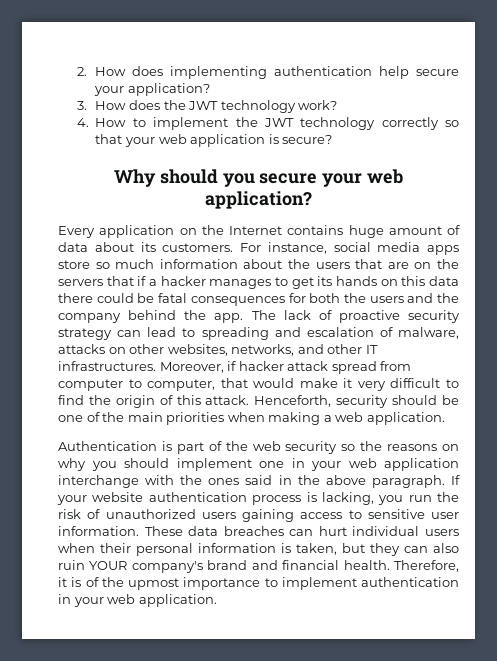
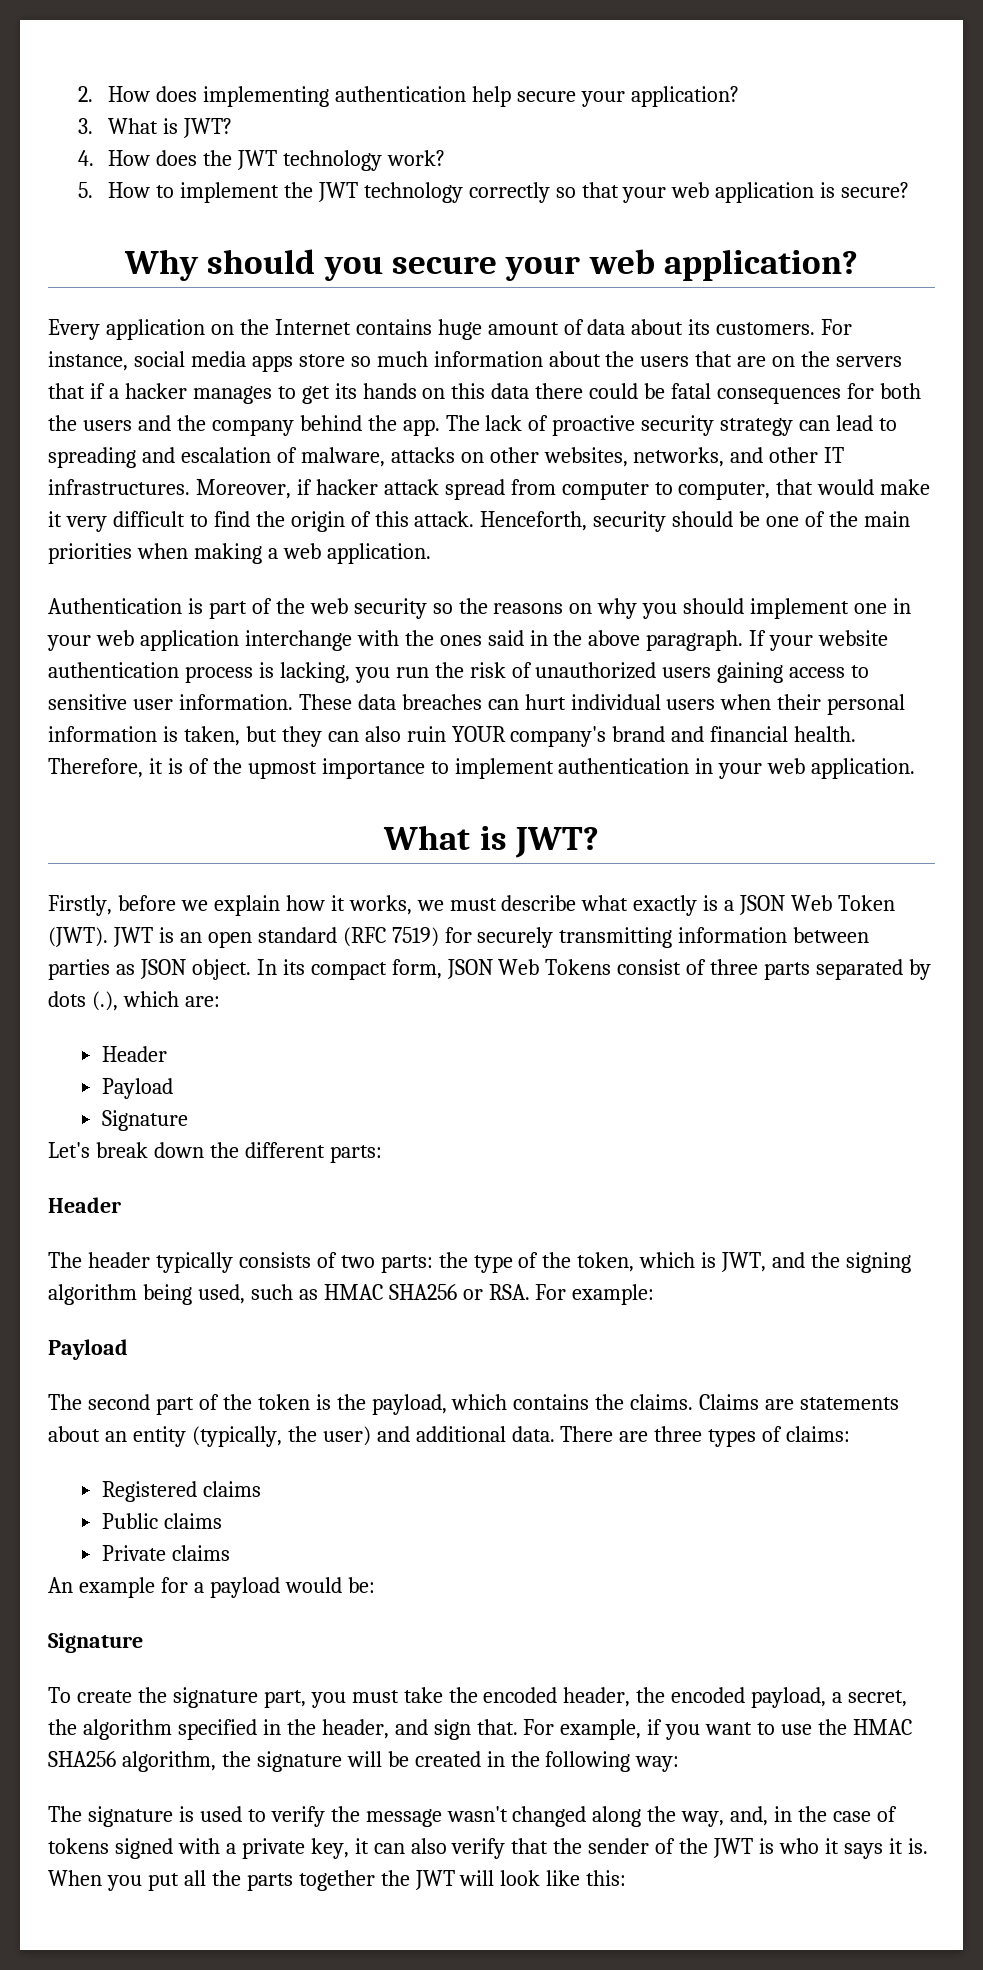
- 3. How does the JWT technology work?
+ 3. What is JWT?
+ 4. How does the JWT technology work?
- 4. How to implement the JWT technology correctly so that your web application is secure?
+ 5. How to implement the JWT technology correctly so that your web application is secure?
  Therefore, it is of the upmost importance to implement authentication in your web application.
+ What is JWT?
+ Firstly, before we explain how it works, we must describe what exactly is a JSON Web Token (JWT). JWT is an open standard (RFC 7519) for securely transmitting information between parties as JSON object. In its compact form, JSON Web Tokens consist of three parts separated by dots (.), which are:
+ Header
+ Payload
+ Signature
+ Let's break down the different parts:
+ Header
+ The header typically consists of two parts: the type of the token, which is JWT, and the signing algorithm being used, such as HMAC SHA256 or RSA. For example:
+ Payload
+ The second part of the token is the payload, which contains the claims. Claims are statements about an entity (typically, the user) and additional data. There are three types of claims:
+ Registered claims
+ Public claims
+ Private claims
+ An example for a payload would be:
+ Signature
+ To create the signature part, you must take the encoded header, the encoded payload, a secret, the algorithm specified in the header, and sign that. For example, if you want to use the HMAC SHA256 algorithm, the signature will be created in the following way:
+ The signature is used to verify the message wasn't changed along the way, and, in the case of tokens signed with a private key, it can also verify that the sender of the JWT is who it says it is. When you put all the parts together the JWT will look like this:

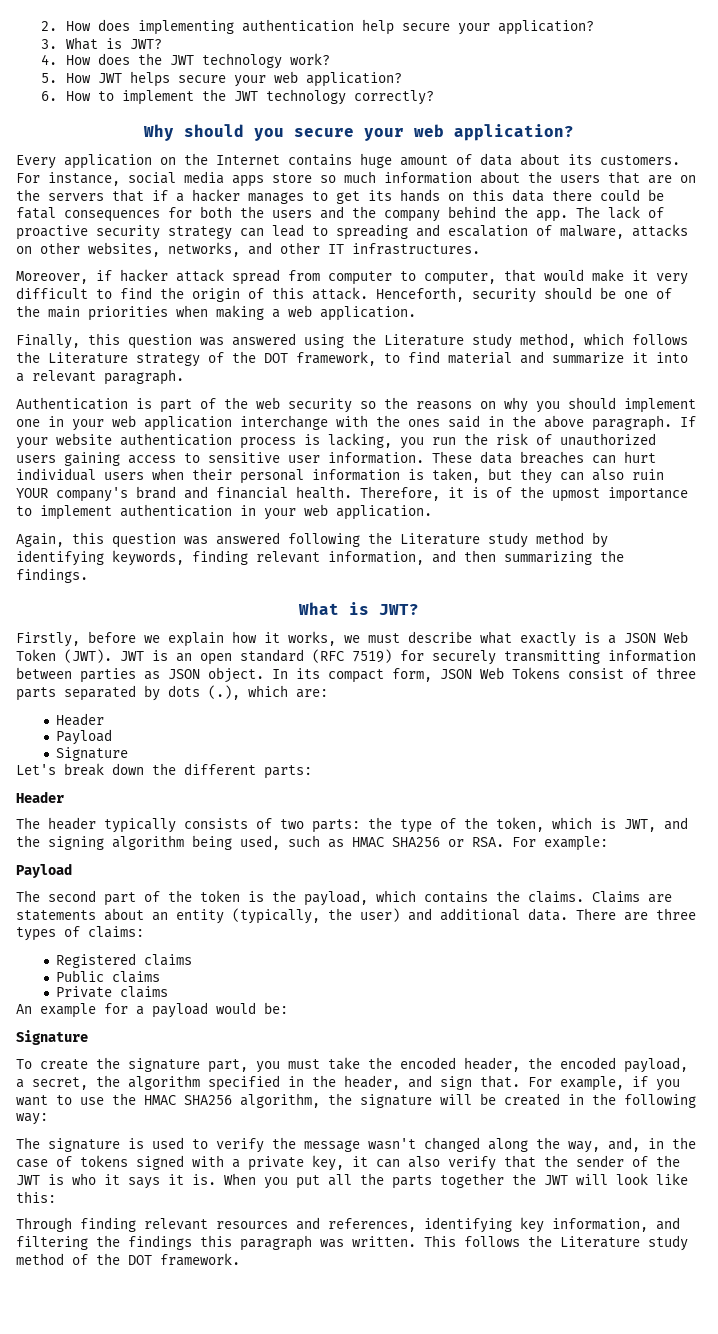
- 5. How to implement the JWT technology correctly so that your web application is secure?
+ 5. How JWT helps secure your web application?
+ 6. How to implement the JWT technology correctly?
- The lack of proactive security strategy can lead to spreading and escalation of malware, attacks on other websites, networks, and other IT infrastructures. Moreover, if hacker attack spread from computer to computer, that would make it very difficult to find the origin of this attack.
+ The lack of proactive security strategy can lead to spreading and escalation of malware, attacks on other websites, networks, and other IT infrastructures.
+ Moreover, if hacker attack spread from computer to computer, that would make it very difficult to find the origin of this attack.
+ Finally, this question was answered using the Literature study method, which follows the Literature strategy of the DOT framework, to find material and summarize it into a relevant paragraph.
+ Again, this question was answered following the Literature study method by identifying keywords, finding relevant information, and then summarizing the findings.
+ Through finding relevant resources and references, identifying key information, and filtering the findings this paragraph was written. This follows the Literature study method of the DOT framework.

